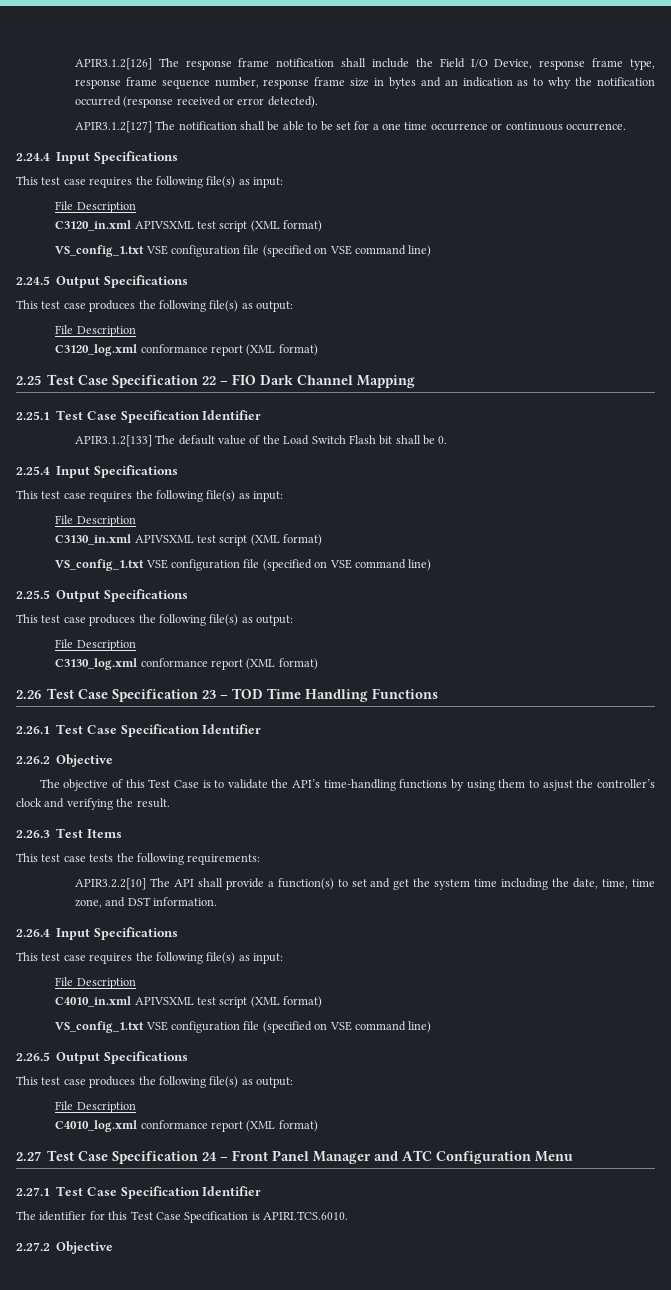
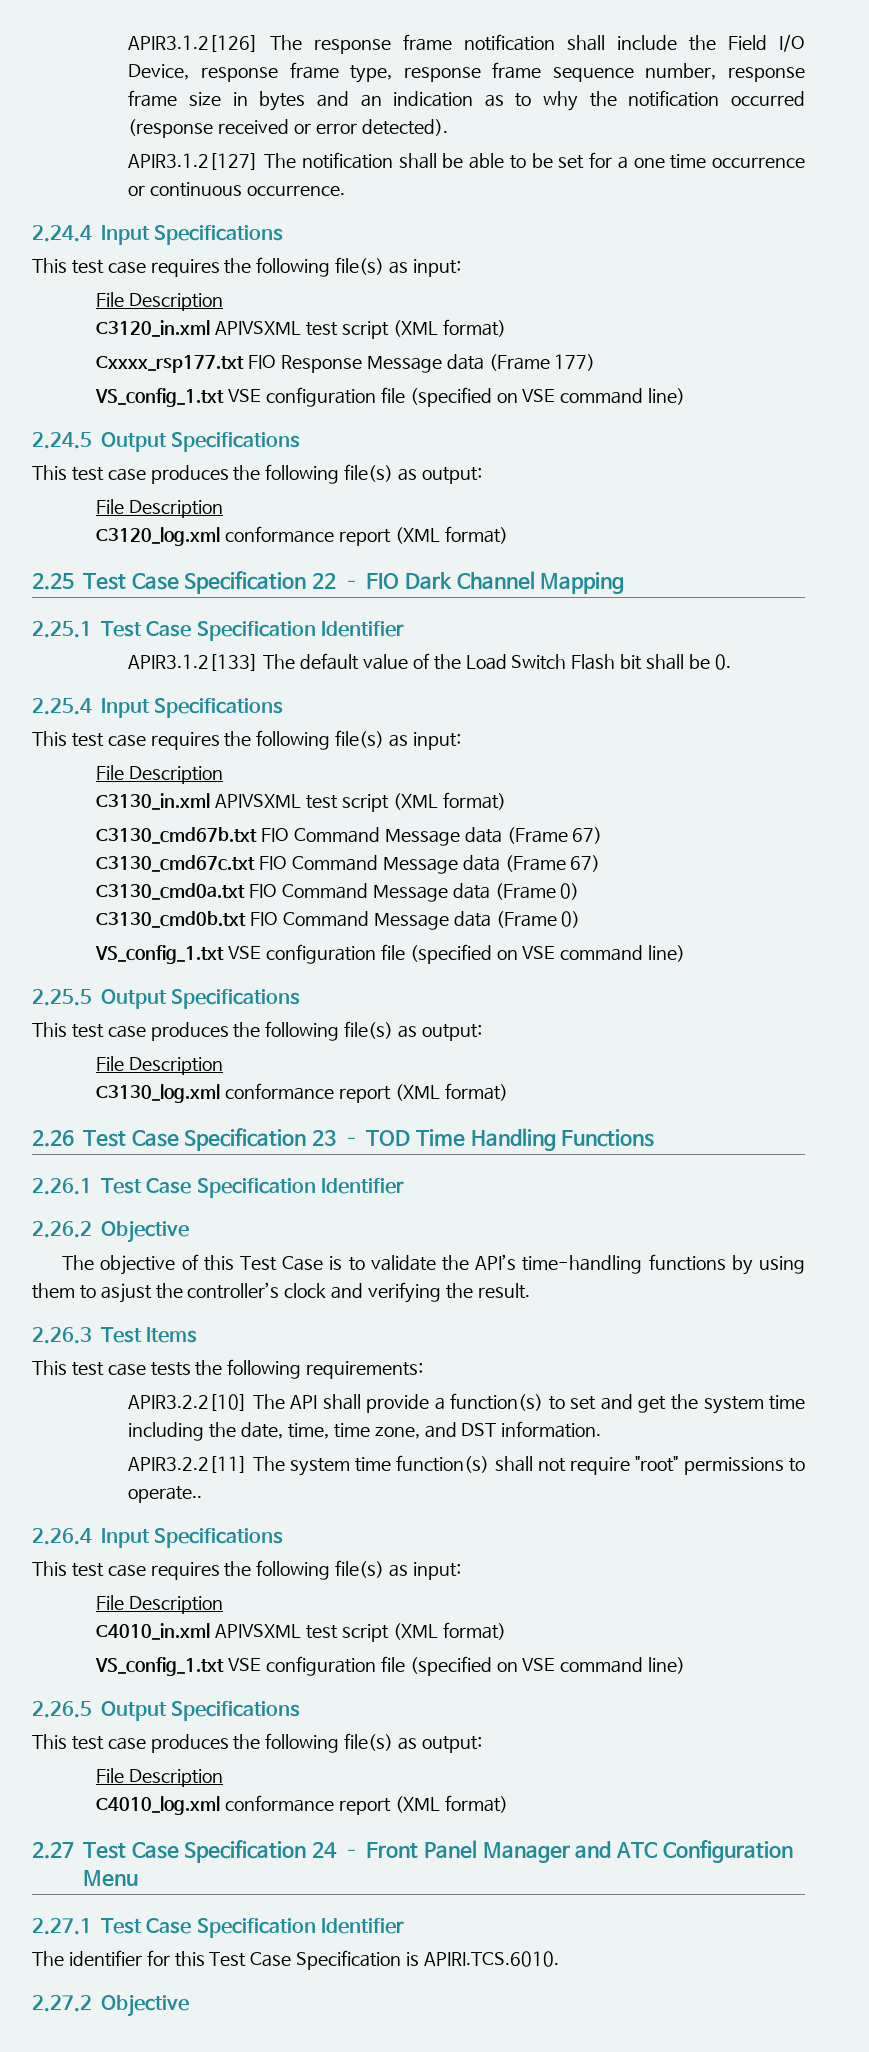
+ Cxxxx_rsp177.txt FIO Response Message data (Frame 177)
+ C3130_cmd67b.txt FIO Command Message data (Frame 67)
+ C3130_cmd67c.txt FIO Command Message data (Frame 67)
+ C3130_cmd0a.txt FIO Command Message data (Frame 0)
+ C3130_cmd0b.txt FIO Command Message data (Frame 0)
+ APIR3.2.2[11] The system time function(s) shall not require "root" permissions to operate..

